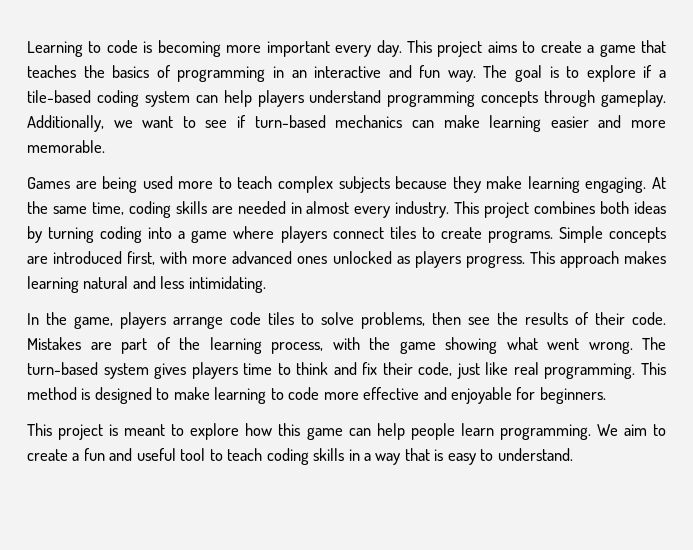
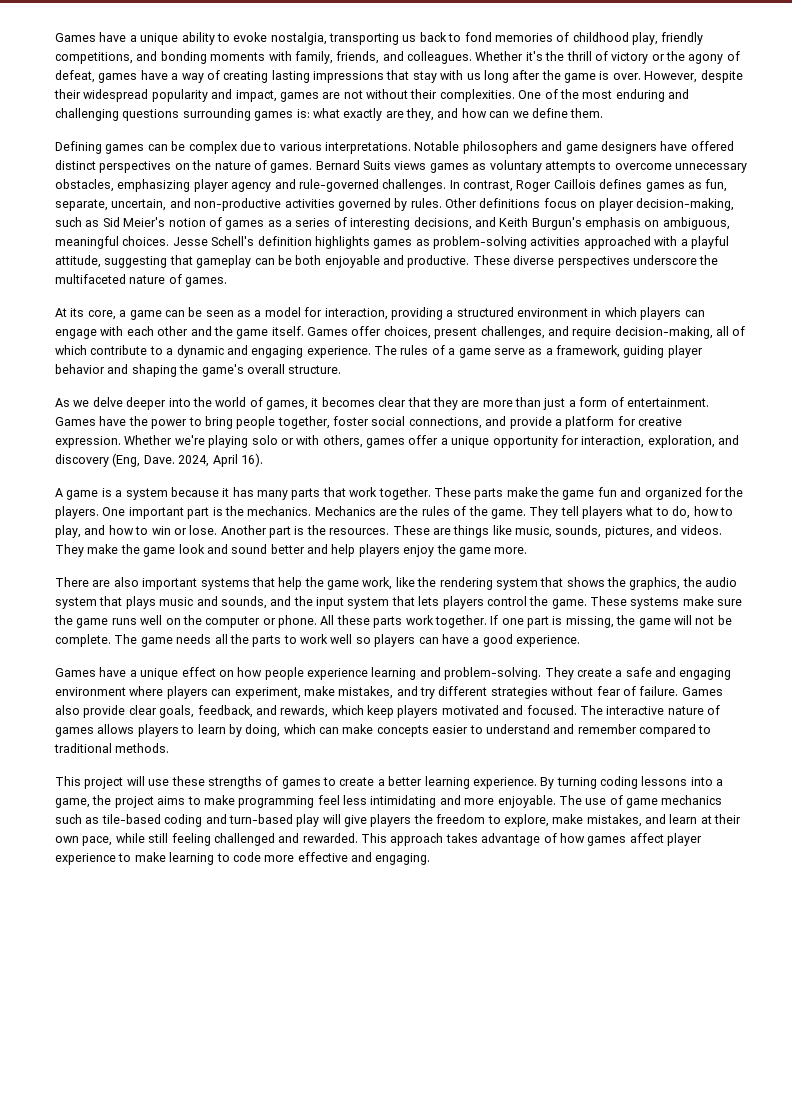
- Learning to code is becoming more important every day. This project aims to create a game that teaches the basics of programming in an interactive and fun way. The goal is to explore if a tile-based coding system can help players understand programming concepts through gameplay. Additionally, we want to see if turn-based mechanics can make learning easier and more memorable.
- Games are being used more to teach complex subjects because they make learning engaging. At the same time, coding skills are needed in almost every industry. This project combines both ideas by turning coding into a game where players connect tiles to create programs. Simple concepts are introduced first, with more advanced ones unlocked as players progress. This approach makes learning natural and less intimidating.
- In the game, players arrange code tiles to solve problems, then see the results of their code. Mistakes are part of the learning process, with the game showing what went wrong. The turn-based system gives players time to think and fix their code, just like real programming. This method is designed to make learning to code more effective and enjoyable for beginners.
- This project is meant to explore how this game can help people learn programming. We aim to create a fun and useful tool to teach coding skills in a way that is easy to understand.
+ Games have a unique ability to evoke nostalgia, transporting us back to fond memories of childhood play, friendly competitions, and bonding moments with family, friends, and colleagues. Whether it's the thrill of victory or the agony of defeat, games have a way of creating lasting impressions that stay with us long after the game is over. However, despite their widespread popularity and impact, games are not without their complexities. One of the most enduring and challenging questions surrounding games is: what exactly are they, and how can we define them.
+ Defining games can be complex due to various interpretations. Notable philosophers and game designers have offered distinct perspectives on the nature of games. Bernard Suits views games as voluntary attempts to overcome unnecessary obstacles, emphasizing player agency and rule-governed challenges. In contrast, Roger Caillois defines games as fun, separate, uncertain, and non-productive activities governed by rules. Other definitions focus on player decision-making, such as Sid Meier's notion of games as a series of interesting decisions, and Keith Burgun's emphasis on ambiguous, meaningful choices. Jesse Schell's definition highlights games as problem-solving activities approached with a playful attitude, suggesting that gameplay can be both enjoyable and productive. These diverse perspectives underscore the multifaceted nature of games.
+ At its core, a game can be seen as a model for interaction, providing a structured environment in which players can engage with each other and the game itself. Games offer choices, present challenges, and require decision-making, all of which contribute to a dynamic and engaging experience. The rules of a game serve as a framework, guiding player behavior and shaping the game's overall structure.
+ As we delve deeper into the world of games, it becomes clear that they are more than just a form of entertainment. Games have the power to bring people together, foster social connections, and provide a platform for creative expression. Whether we're playing solo or with others, games offer a unique opportunity for interaction, exploration, and discovery (Eng, Dave. 2024, April 16).
+ A game is a system because it has many parts that work together. These parts make the game fun and organized for the players. One important part is the mechanics. Mechanics are the rules of the game. They tell players what to do, how to play, and how to win or lose. Another part is the resources. These are things like music, sounds, pictures, and videos. They make the game look and sound better and help players enjoy the game more.
+ There are also important systems that help the game work, like the rendering system that shows the graphics, the audio system that plays music and sounds, and the input system that lets players control the game. These systems make sure the game runs well on the computer or phone. All these parts work together. If one part is missing, the game will not be complete. The game needs all the parts to work well so players can have a good experience.
+ Games have a unique effect on how people experience learning and problem-solving. They create a safe and engaging environment where players can experiment, make mistakes, and try different strategies without fear of failure. Games also provide clear goals, feedback, and rewards, which keep players motivated and focused. The interactive nature of games allows players to learn by doing, which can make concepts easier to understand and remember compared to traditional methods.
+ This project will use these strengths of games to create a better learning experience. By turning coding lessons into a game, the project aims to make programming feel less intimidating and more enjoyable. The use of game mechanics such as tile-based coding and turn-based play will give players the freedom to explore, make mistakes, and learn at their own pace, while still feeling challenged and rewarded. This approach takes advantage of how games affect player experience to make learning to code more effective and engaging.

